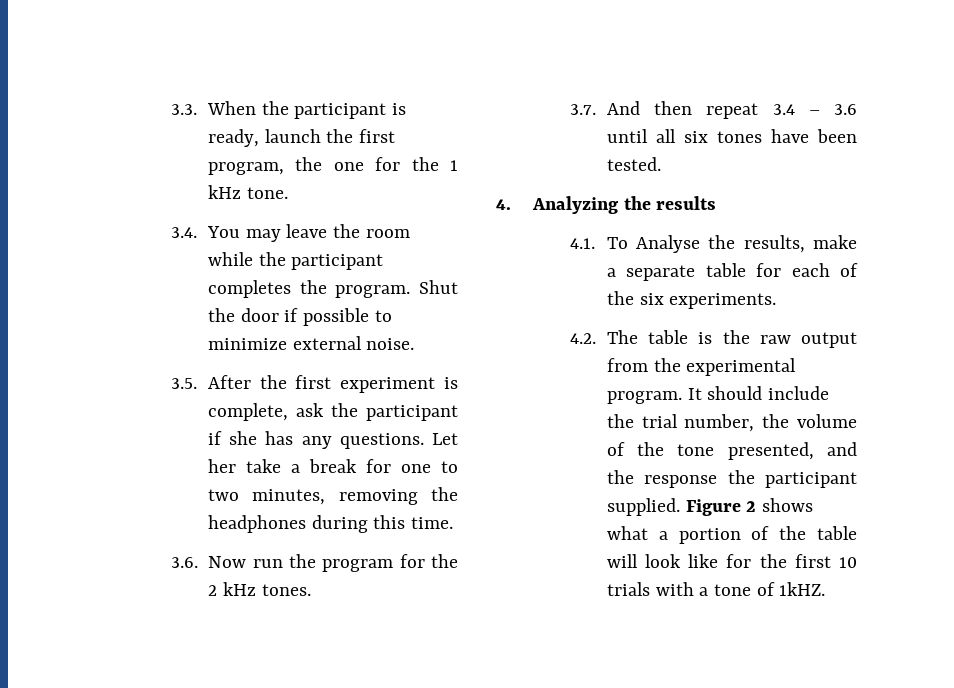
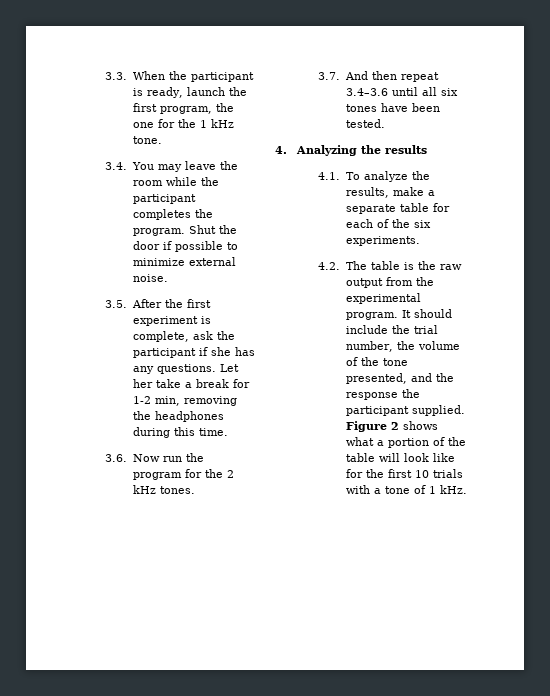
- Let her take a break for one to two minutes, removing the headphones during this time.
+ Let her take a break for 1-2 min, removing the headphones during this time.
- 3.7. And then repeat 3.4 – 3.6 until all six tones have been tested.
+ 3.7. And then repeat 3.4–3.6 until all six tones have been tested.
- 4.1. To Analyse the results, make a separate table for each of the six experiments.
+ 4.1. To analyze the results, make a separate table for each of the six experiments.
- Figure 2 shows what a portion of the table will look like for the first 10 trials with a tone of 1kHZ.
+ Figure 2 shows what a portion of the table will look like for the first 10 trials with a tone of 1 kHz.

